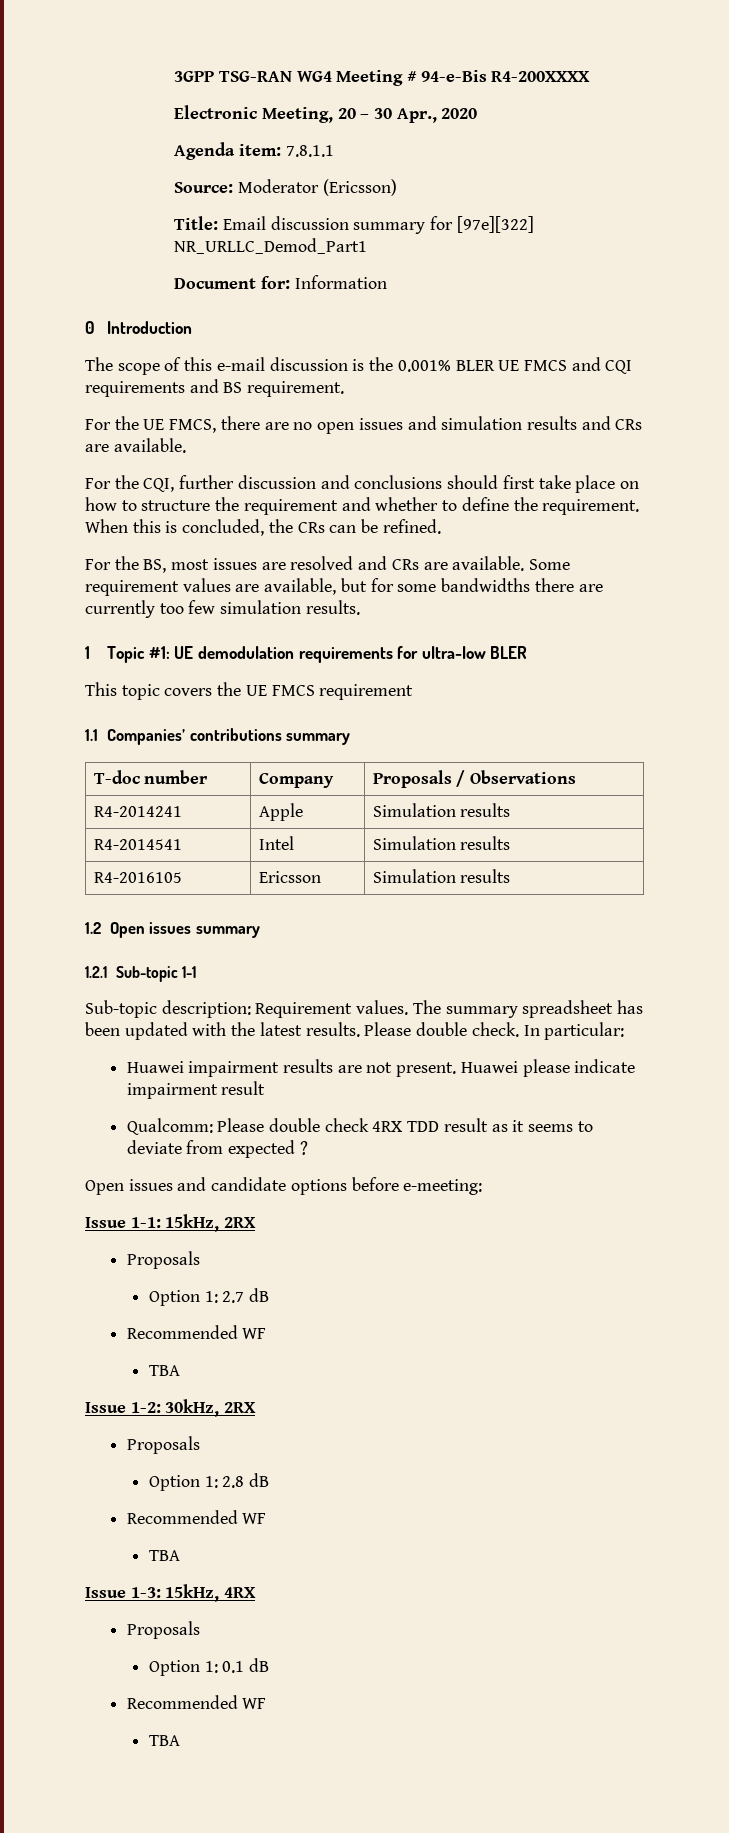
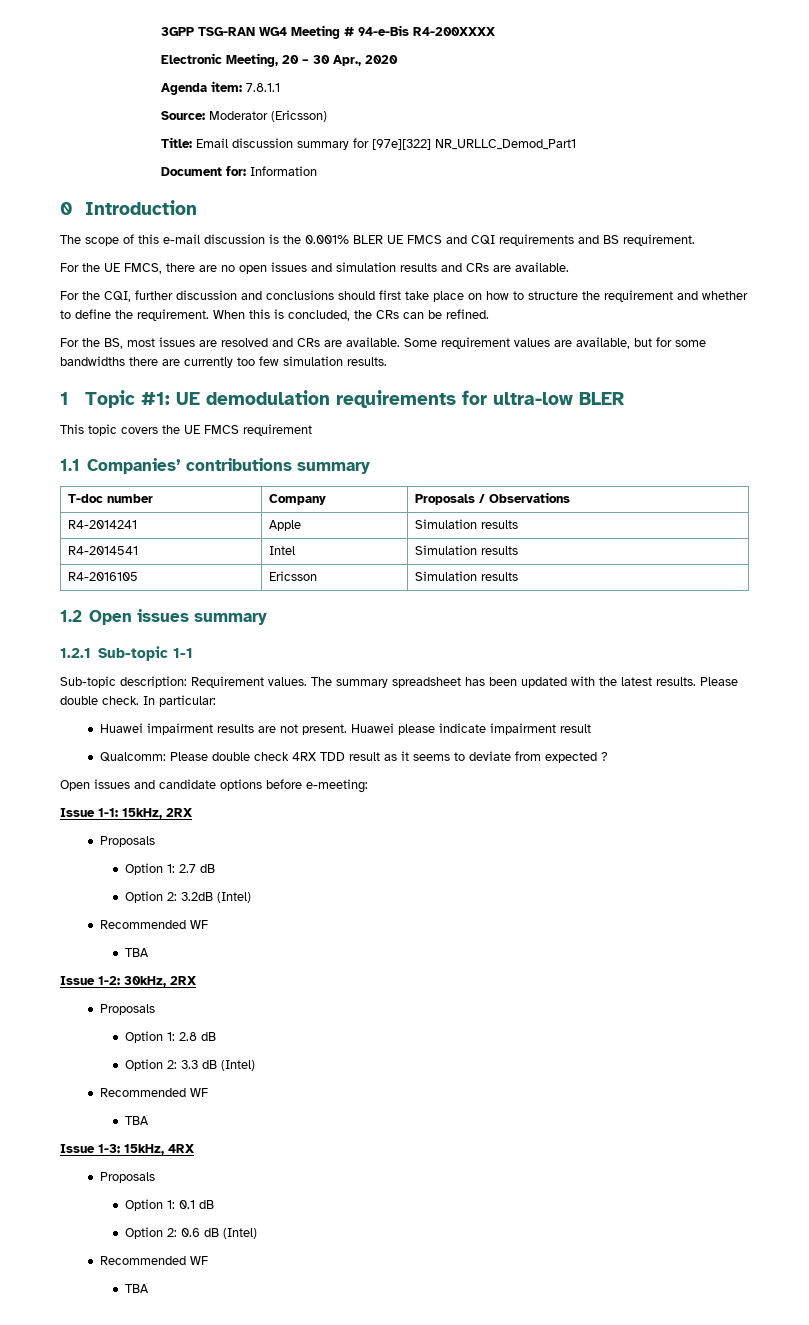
+ Option 2: 3.2dB (Intel)
+ Option 2: 3.3 dB (Intel)
+ Option 2: 0.6 dB (Intel)

